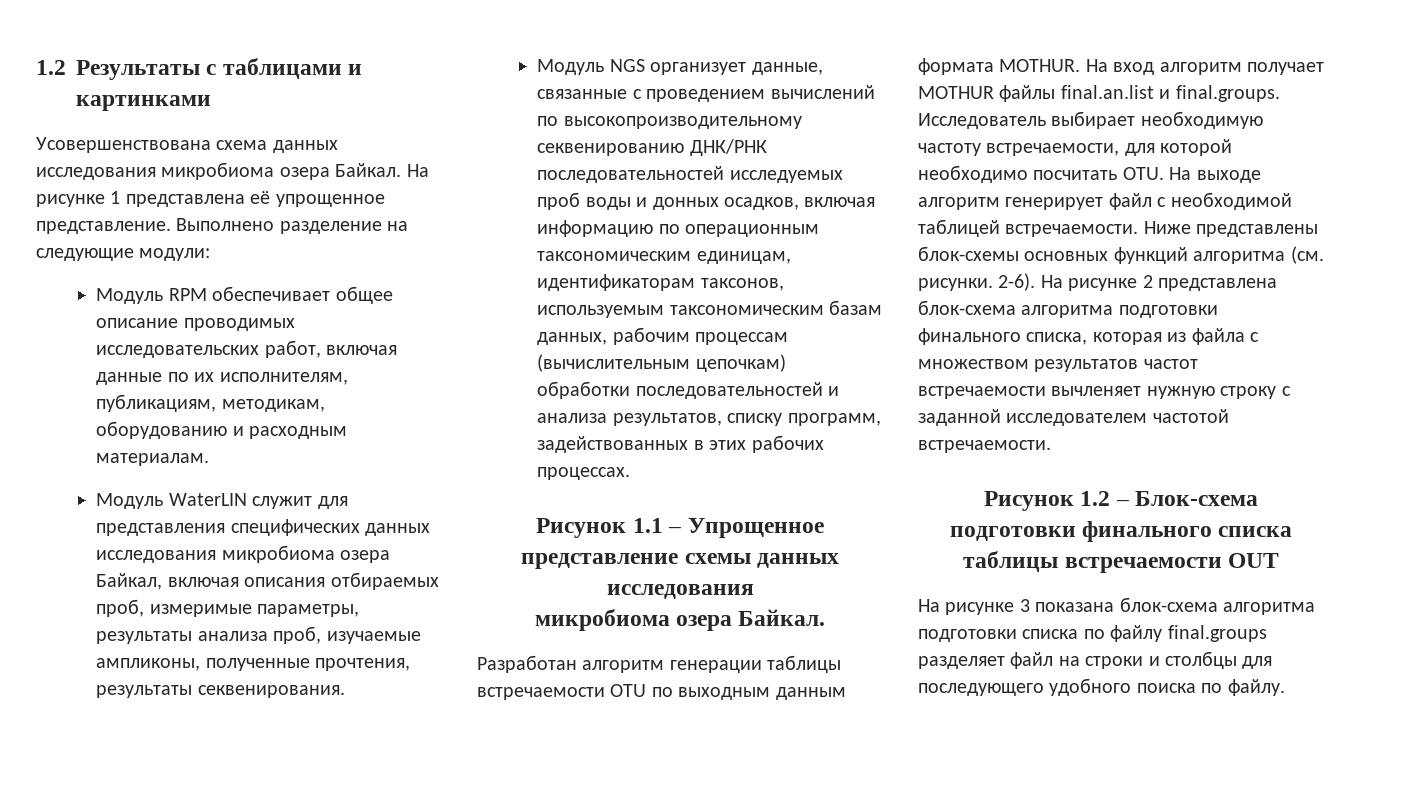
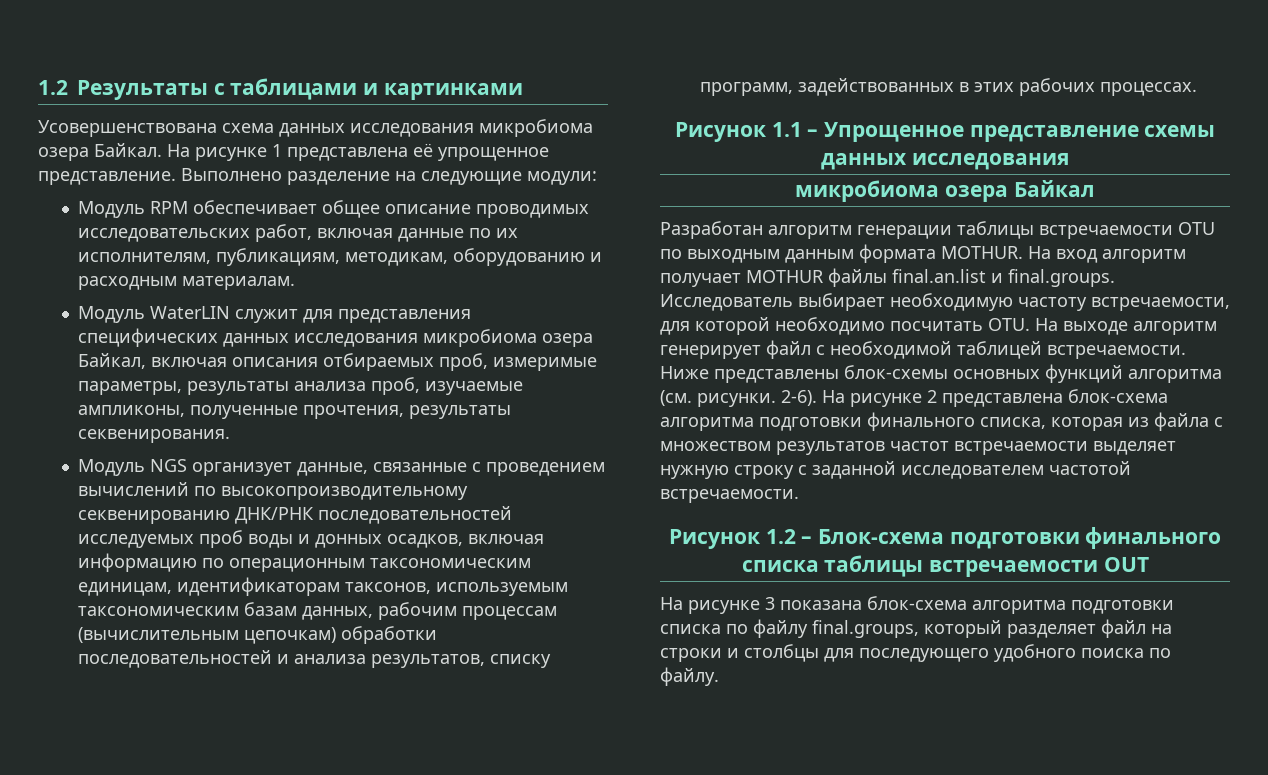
  Рисунок 1.1 – Упрощенное представление схемы данных исследования
- микробиома озера Байкал.
+ микробиома озера Байкал
- На рисунке 2 представлена блок-схема алгоритма подготовки финального списка, которая из файла с множеством результатов частот встречаемости вычленяет нужную строку с заданной исследователем частотой встречаемости.
+ На рисунке 2 представлена блок-схема алгоритма подготовки финального списка, которая из файла с множеством результатов частот встречаемости выделяет нужную строку с заданной исследователем частотой встречаемости.
- На рисунке 3 показана блок-схема алгоритма подготовки списка по файлу final.groups разделяет файл на строки и столбцы для последующего удобного поиска по файлу.
+ На рисунке 3 показана блок-схема алгоритма подготовки списка по файлу final.groups, который разделяет файл на строки и столбцы для последующего удобного поиска по файлу.

